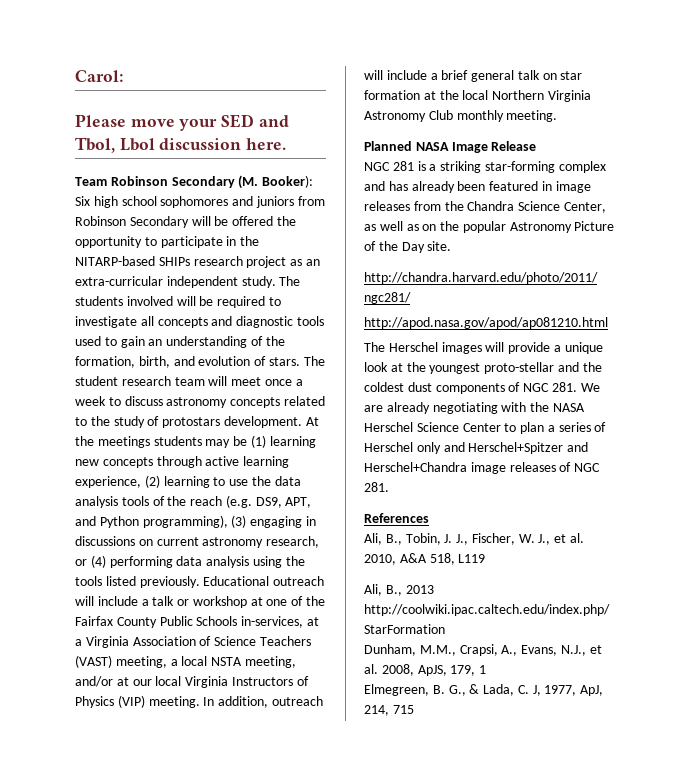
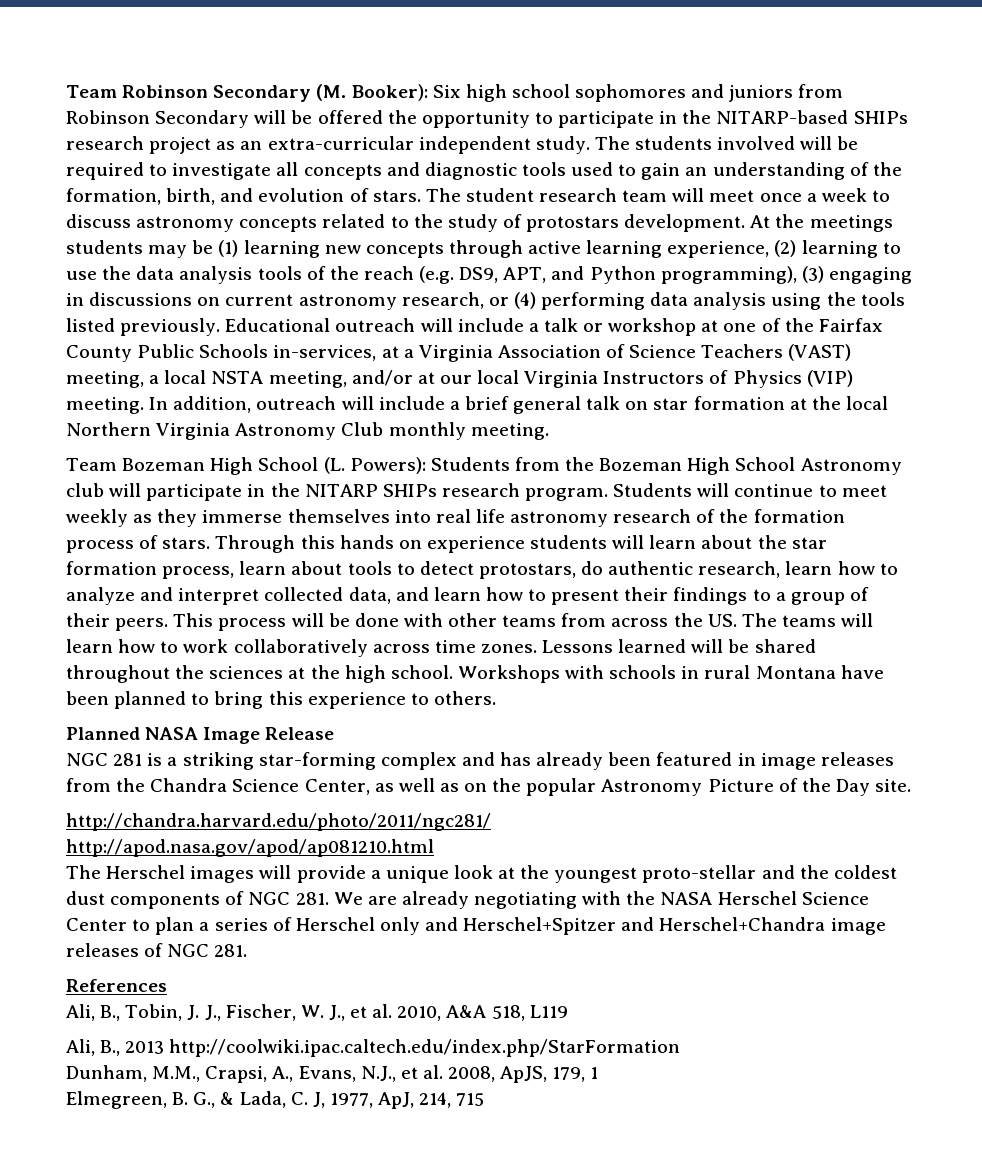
- Carol:
- Please move your SED and Tbol, Lbol discussion here.
+ Team Bozeman High School (L. Powers): Students from the Bozeman High School Astronomy club will participate in the NITARP SHIPs research program. Students will continue to meet weekly as they immerse themselves into real life astronomy research of the formation process of stars. Through this hands on experience students will learn about the star formation process, learn about tools to detect protostars, do authentic research, learn how to analyze and interpret collected data, and learn how to present their findings to a group of their peers. This process will be done with other teams from across the US. The teams will learn how to work collaboratively across time zones. Lessons learned will be shared throughout the sciences at the high school. Workshops with schools in rural Montana have been planned to bring this experience to others.

